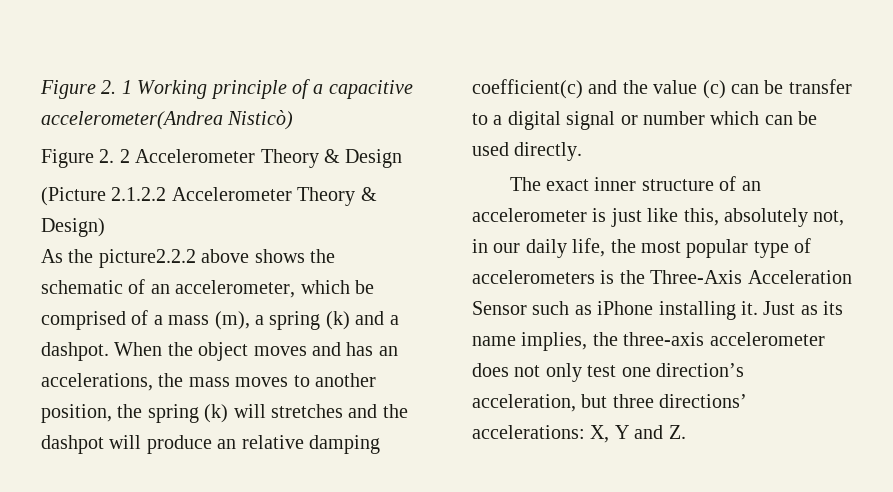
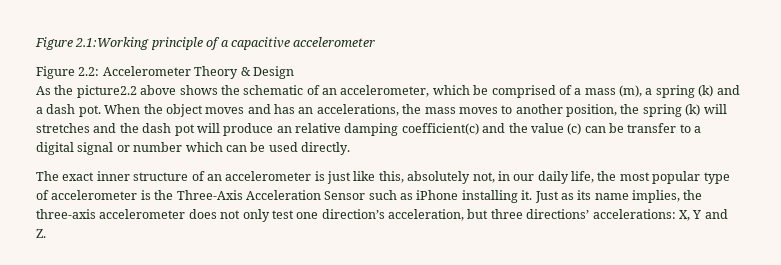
- Figure 2. 1 Working principle of a capacitive accelerometer(Andrea Nisticò)
- Figure 2. 2 Accelerometer Theory & Design
+ Figure 2.1:Working principle of a capacitive accelerometer
+ Figure 2.2: Accelerometer Theory & Design
- (Picture 2.1.2.2 Accelerometer Theory & Design)
- As the picture2.2.2 above shows the schematic of an accelerometer, which be comprised of a mass (m), a spring (k) and a dashpot.
+ As the picture2.2 above shows the schematic of an accelerometer, which be comprised of a mass (m), a spring (k) and a dash pot.
- When the object moves and has an accelerations, the mass moves to another position, the spring (k) will stretches and the dashpot will produce an relative damping coefficient(c) and the value (c) can be transfer to a digital signal or number which can be used directly.
+ When the object moves and has an accelerations, the mass moves to another position, the spring (k) will stretches and the dash pot will produce an relative damping coefficient(c) and the value (c) can be transfer to a digital signal or number which can be used directly.
- The exact inner structure of an accelerometer is just like this, absolutely not, in our daily life, the most popular type of accelerometers is the Three-Axis Acceleration Sensor such as iPhone installing it.
+ The exact inner structure of an accelerometer is just like this, absolutely not, in our daily life, the most popular type of accelerometer is the Three-Axis Acceleration Sensor such as iPhone installing it.

